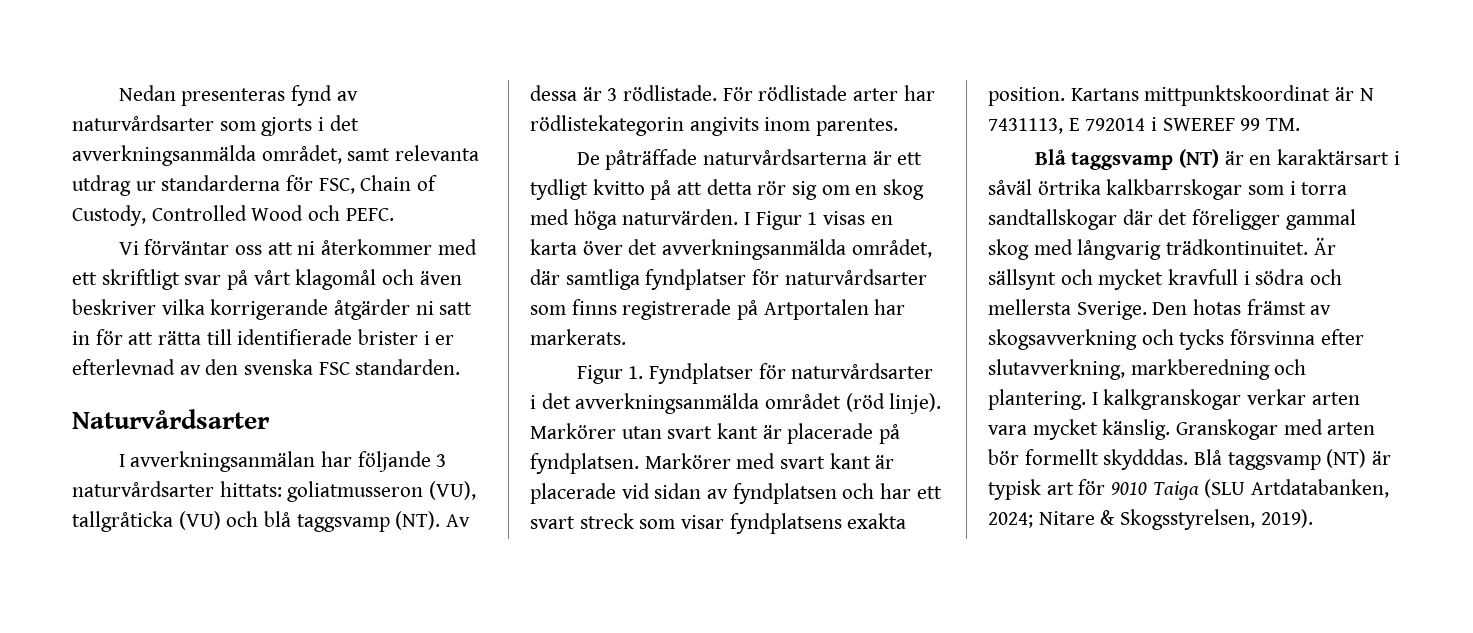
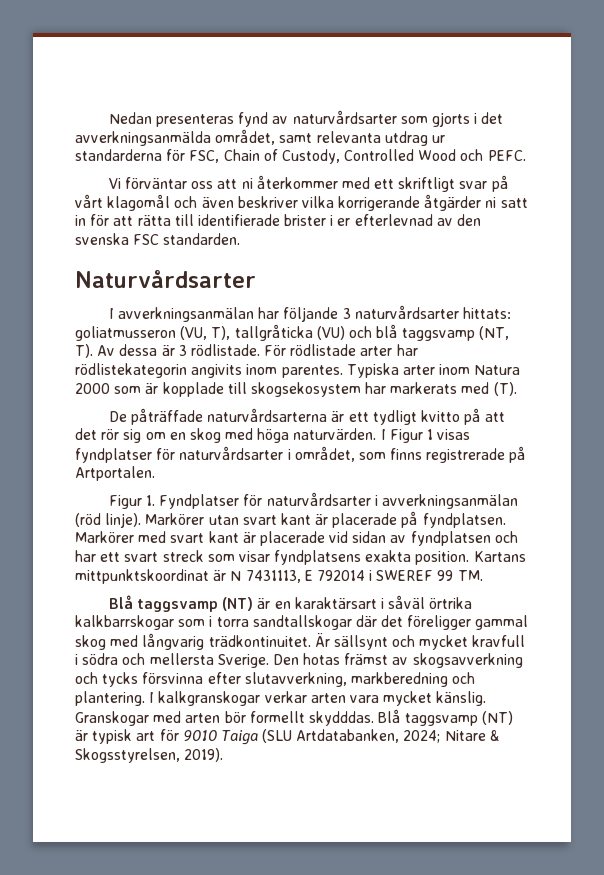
- I avverkningsanmälan har följande 3 naturvårdsarter hittats: goliatmusseron (VU), tallgråticka (VU) och blå taggsvamp (NT). Av dessa är 3 rödlistade.
+ I avverkningsanmälan har följande 3 naturvårdsarter hittats: goliatmusseron (VU, T), tallgråticka (VU) och blå taggsvamp (NT, T). Av dessa är 3 rödlistade.
+ Typiska arter inom Natura 2000 som är kopplade till skogsekosystem har markerats med (T).
- De påträffade naturvårdsarterna är ett tydligt kvitto på att detta rör sig om en skog med höga naturvärden.
+ De påträffade naturvårdsarterna är ett tydligt kvitto på att det rör sig om en skog med höga naturvärden.
- I Figur 1 visas en karta över det avverkningsanmälda området, där samtliga fyndplatser för naturvårdsarter som finns registrerade på Artportalen har markerats.
+ I Figur 1 visas fyndplatser för naturvårdsarter i området, som finns registrerade på Artportalen.
- Figur 1. Fyndplatser för naturvårdsarter i det avverkningsanmälda området (röd linje).
+ Figur 1. Fyndplatser för naturvårdsarter i avverkningsanmälan (röd linje).

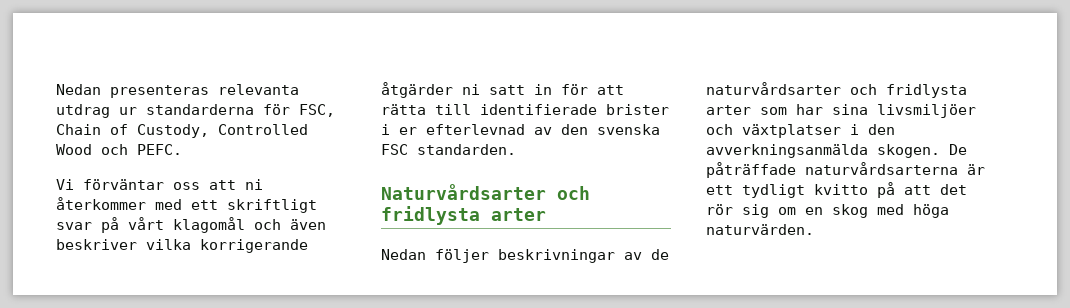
- Nedan presenteras fynd av naturvårdsarter som gjorts i det avverkningsanmälda området, samt relevanta utdrag ur standarderna för FSC, Chain of Custody, Controlled Wood och PEFC.
+ Nedan presenteras relevanta utdrag ur standarderna för FSC, Chain of Custody, Controlled Wood och PEFC.
- Naturvårdsarter
- I avverkningsanmälan har följande 3 naturvårdsarter hittats: goliatmusseron (VU, T), tallgråticka (VU) och blå taggsvamp (NT, T). Av dessa är 3 rödlistade. För rödlistade arter har rödlistekategorin angivits inom parentes. Typiska arter inom Natura 2000 som är kopplade till skogsekosystem har markerats med (T).
- De påträffade naturvårdsarterna är ett tydligt kvitto på att det rör sig om en skog med höga naturvärden. I Figur 1 visas fyndplatser för naturvårdsarter i området, som finns registrerade på Artportalen.
- Figur 1. Fyndplatser för naturvårdsarter i avverkningsanmälan (röd linje). Markörer utan svart kant är placerade på fyndplatsen. Markörer med svart kant är placerade vid sidan av fyndplatsen och har ett svart streck som visar fyndplatsens exakta position. Kartans mittpunktskoordinat är N 7431113, E 792014 i SWEREF 99 TM.
- Blå taggsvamp (NT) är en karaktärsart i såväl örtrika kalkbarrskogar som i torra sandtallskogar där det föreligger gammal skog med långvarig trädkontinuitet. Är sällsynt och mycket kravfull i södra och mellersta Sverige. Den hotas främst av skogsavverkning och tycks försvinna efter slutavverkning, markberedning och plantering. I kalkgranskogar verkar arten vara mycket känslig. Granskogar med arten bör formellt skydddas. Blå taggsvamp (NT) är typisk art för 9010 Taiga (SLU Artdatabanken, 2024; Nitare & Skogsstyrelsen, 2019).
+ Naturvårdsarter och fridlysta arter
+ Nedan följer beskrivningar av de naturvårdsarter och fridlysta arter som har sina livsmiljöer och växtplatser i den avverkningsanmälda skogen. De påträffade naturvårdsarterna är ett tydligt kvitto på att det rör sig om en skog med höga naturvärden.

